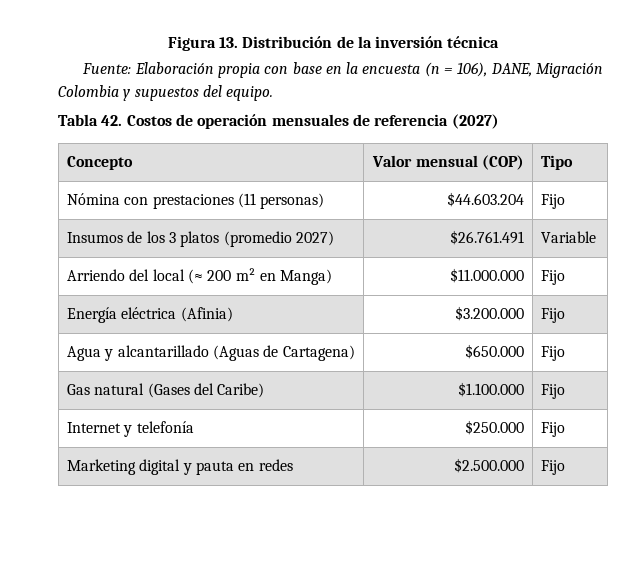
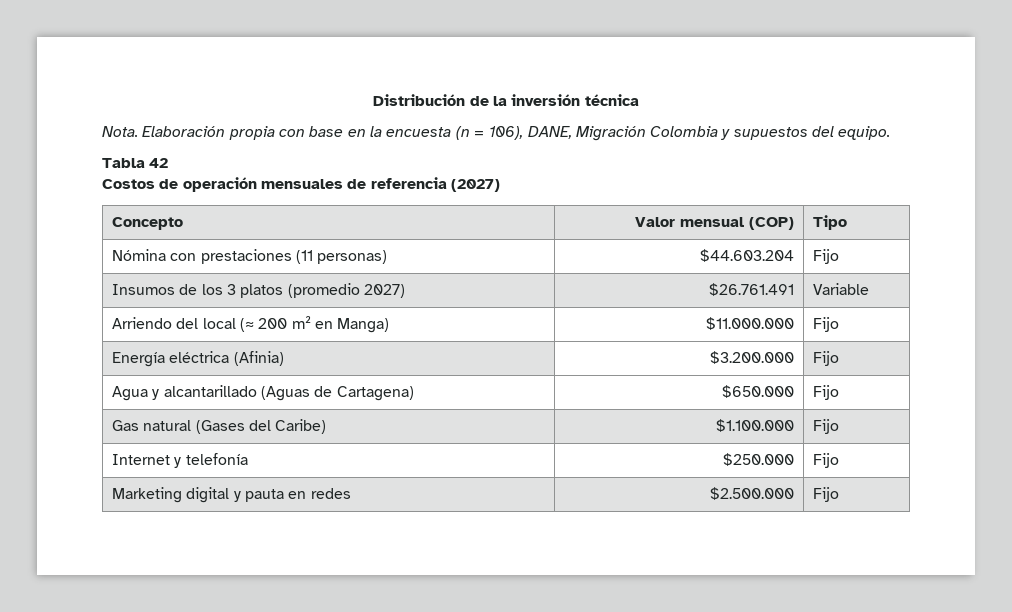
- Figura 13. Distribución de la inversión técnica
+ Distribución de la inversión técnica
- Fuente: Elaboración propia con base en la encuesta (n = 106), DANE, Migración Colombia y supuestos del equipo.
+ Nota. Elaboración propia con base en la encuesta (n = 106), DANE, Migración Colombia y supuestos del equipo.
- Tabla 42. Costos de operación mensuales de referencia (2027)
+ Tabla 42
+ Costos de operación mensuales de referencia (2027)

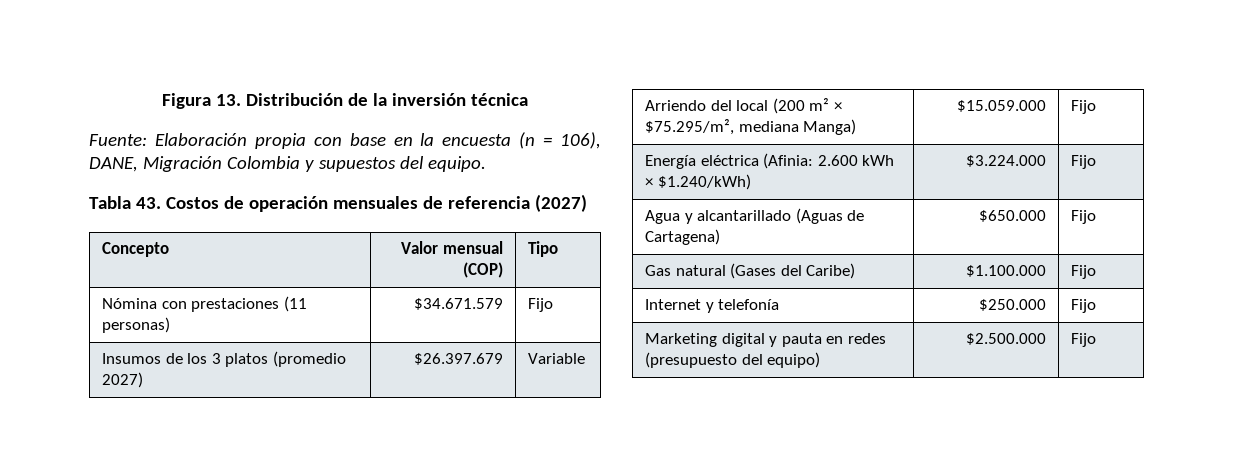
- Distribución de la inversión técnica
+ Figura 13. Distribución de la inversión técnica
- Nota. Elaboración propia con base en la encuesta (n = 106), DANE, Migración Colombia y supuestos del equipo.
+ Fuente: Elaboración propia con base en la encuesta (n = 106), DANE, Migración Colombia y supuestos del equipo.
- Tabla 42
- Costos de operación mensuales de referencia (2027)
+ Tabla 43. Costos de operación mensuales de referencia (2027)
- Nómina con prestaciones (11 personas) | $44.603.204 | Fijo
+ Nómina con prestaciones (11 personas) | $34.671.579 | Fijo
- Insumos de los 3 platos (promedio 2027) | $26.761.491 | Variable
+ Insumos de los 3 platos (promedio 2027) | $26.397.679 | Variable
- Arriendo del local (≈ 200 m² en Manga) | $11.000.000 | Fijo
+ Arriendo del local (200 m² × $75.295/m², mediana Manga) | $15.059.000 | Fijo
- Energía eléctrica (Afinia) | $3.200.000 | Fijo
+ Energía eléctrica (Afinia: 2.600 kWh × $1.240/kWh) | $3.224.000 | Fijo
- Marketing digital y pauta en redes | $2.500.000 | Fijo
+ Marketing digital y pauta en redes (presupuesto del equipo) | $2.500.000 | Fijo

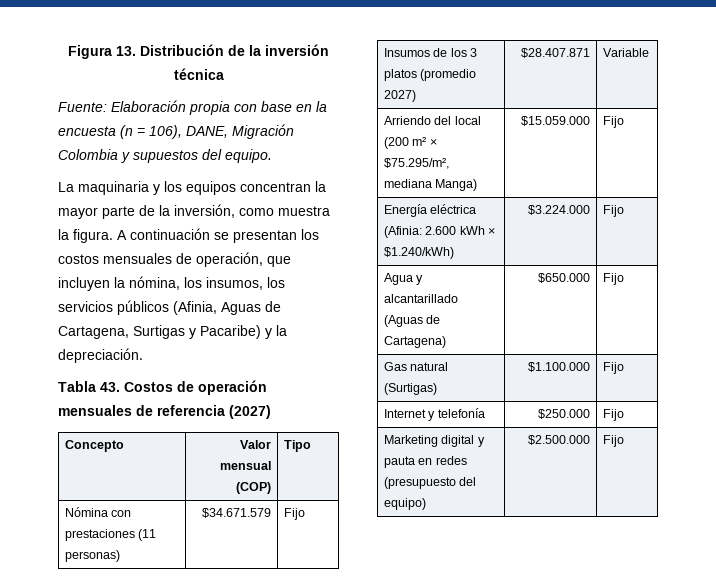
+ La maquinaria y los equipos concentran la mayor parte de la inversión, como muestra la figura. A continuación se presentan los costos mensuales de operación, que incluyen la nómina, los insumos, los servicios públicos (Afinia, Aguas de Cartagena, Surtigas y Pacaribe) y la depreciación.
- Insumos de los 3 platos (promedio 2027) | $26.397.679 | Variable
+ Insumos de los 3 platos (promedio 2027) | $28.407.871 | Variable
- Gas natural (Gases del Caribe) | $1.100.000 | Fijo
+ Gas natural (Surtigas) | $1.100.000 | Fijo

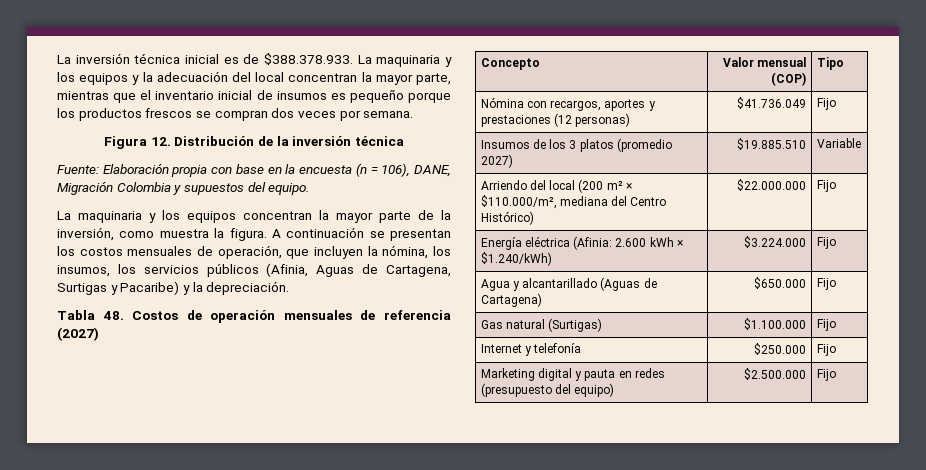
- Figura 13. Distribución de la inversión técnica
+ La inversión técnica inicial es de $388.378.933. La maquinaria y los equipos y la adecuación del local concentran la mayor parte, mientras que el inventario inicial de insumos es pequeño porque los productos frescos se compran dos veces por semana.
+ Figura 12. Distribución de la inversión técnica
- Tabla 43. Costos de operación mensuales de referencia (2027)
+ Tabla 48. Costos de operación mensuales de referencia (2027)
- Nómina con prestaciones (11 personas) | $34.671.579 | Fijo
+ Nómina con recargos, aportes y prestaciones (12 personas) | $41.736.049 | Fijo
- Insumos de los 3 platos (promedio 2027) | $28.407.871 | Variable
+ Insumos de los 3 platos (promedio 2027) | $19.885.510 | Variable
- Arriendo del local (200 m² × $75.295/m², mediana Manga) | $15.059.000 | Fijo
+ Arriendo del local (200 m² × $110.000/m², mediana del Centro Histórico) | $22.000.000 | Fijo

